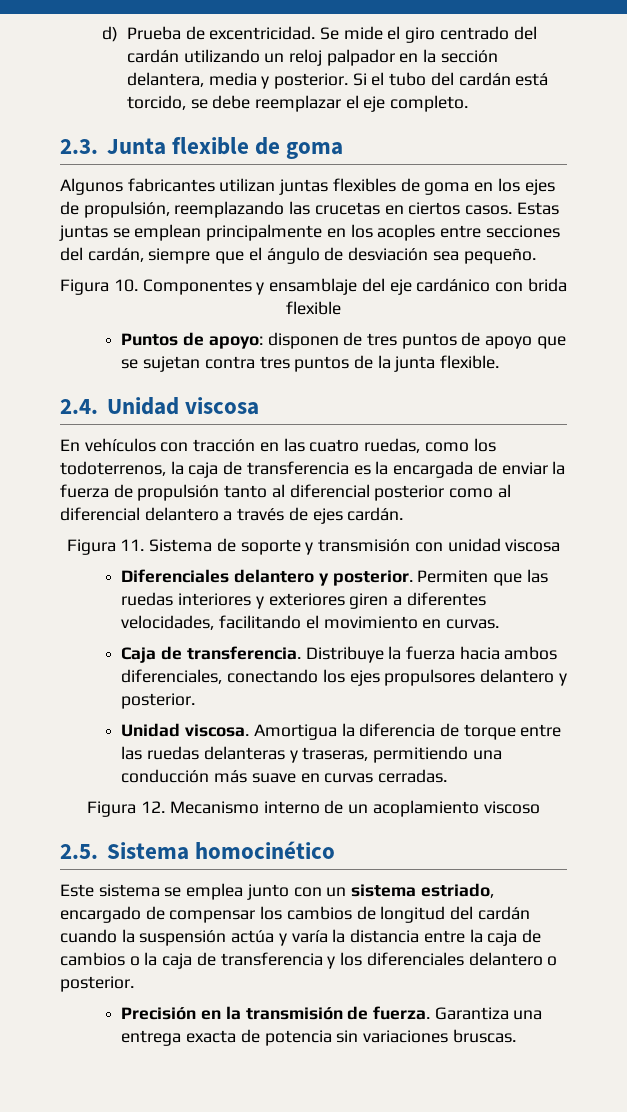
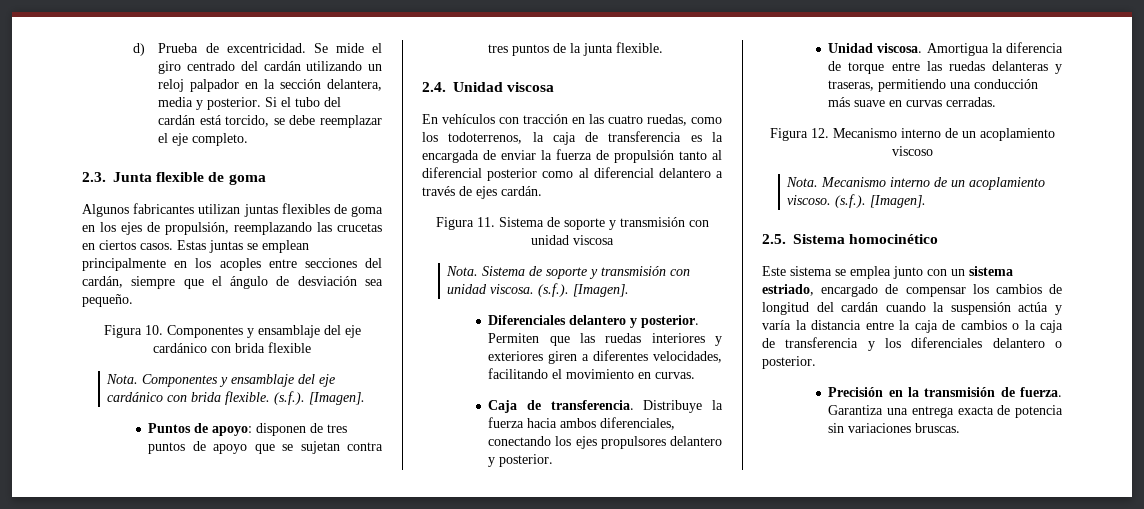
+ Nota. Componentes y ensamblaje del eje cardánico con brida flexible. (s.f.). [Imagen].
+ Nota. Sistema de soporte y transmisión con unidad viscosa. (s.f.). [Imagen].
+ Nota. Mecanismo interno de un acoplamiento viscoso. (s.f.). [Imagen].

